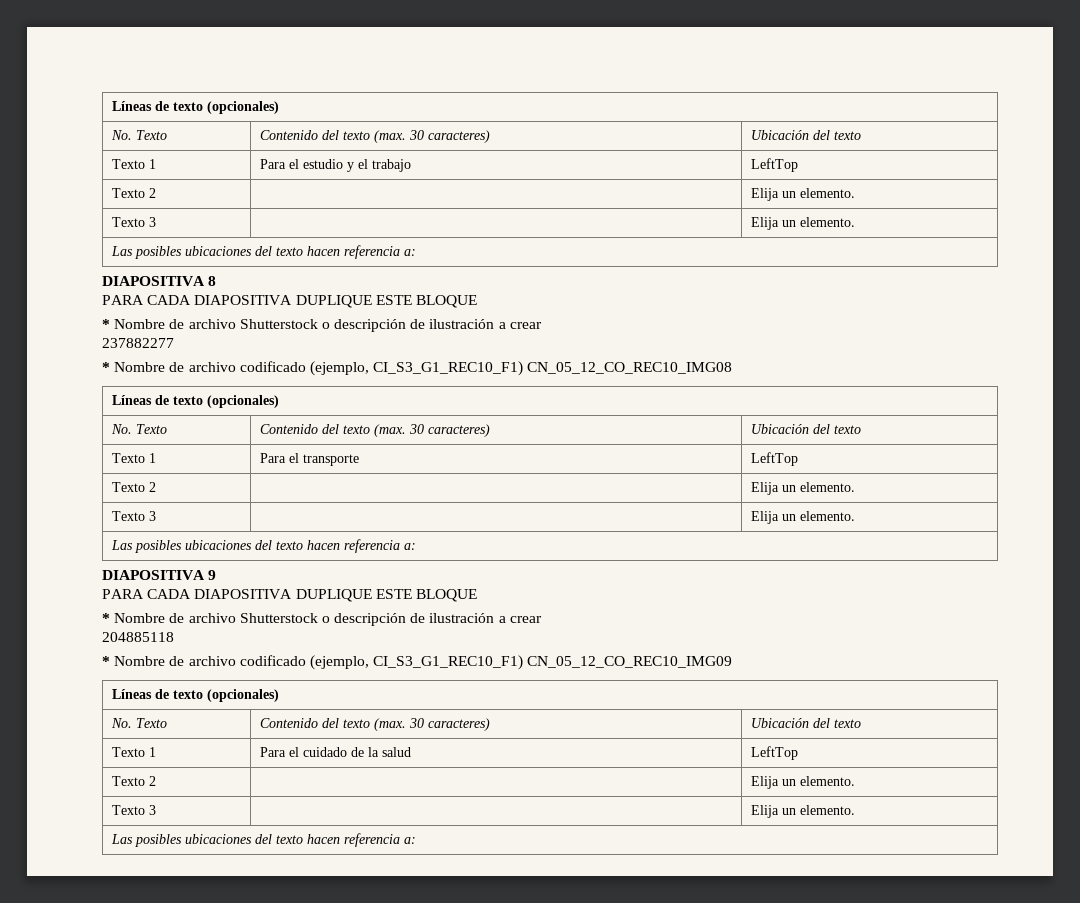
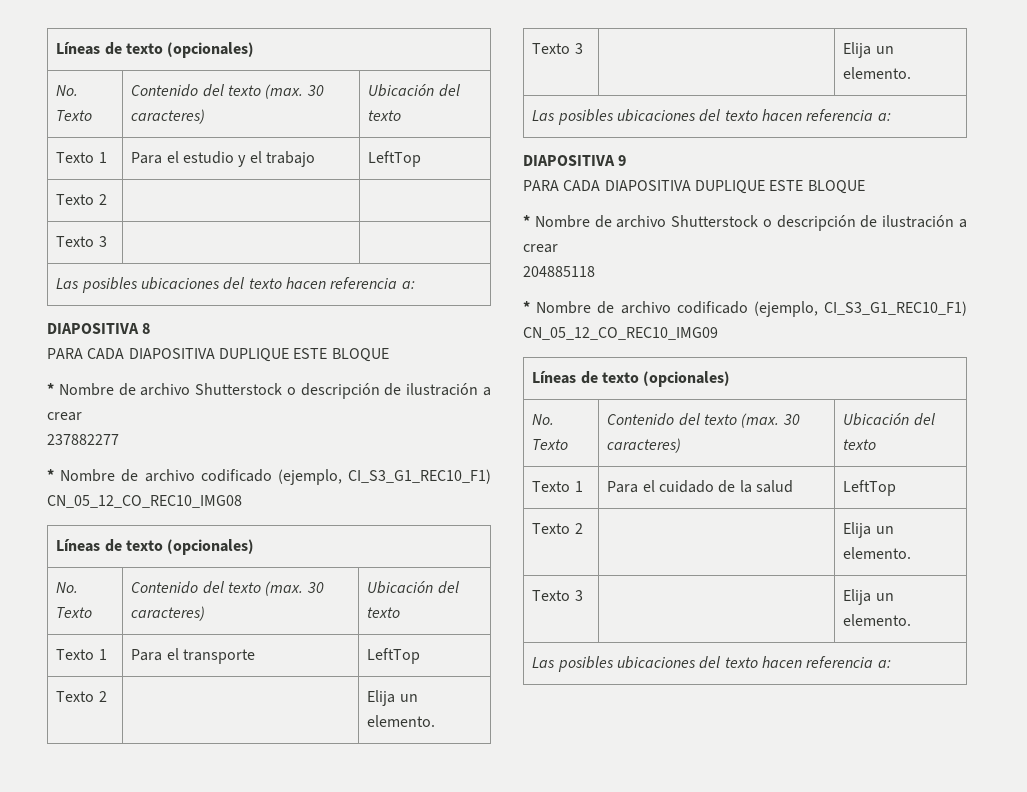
  Texto 1 | Para el estudio y el trabajo | LeftTop
- Texto 2 | | Elija un elemento.
- Texto 3 | | Elija un elemento.
+ Texto 2 | |
+ Texto 3 | |

